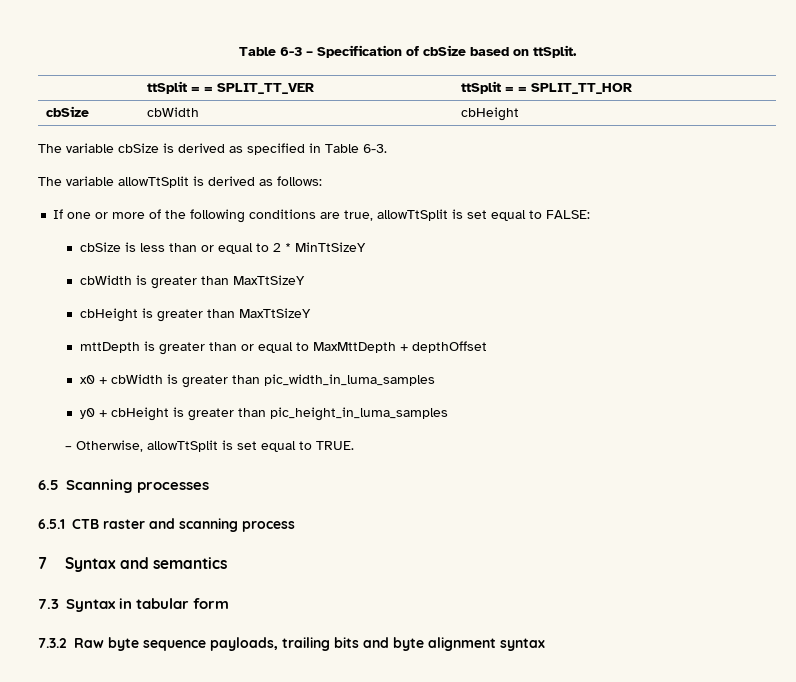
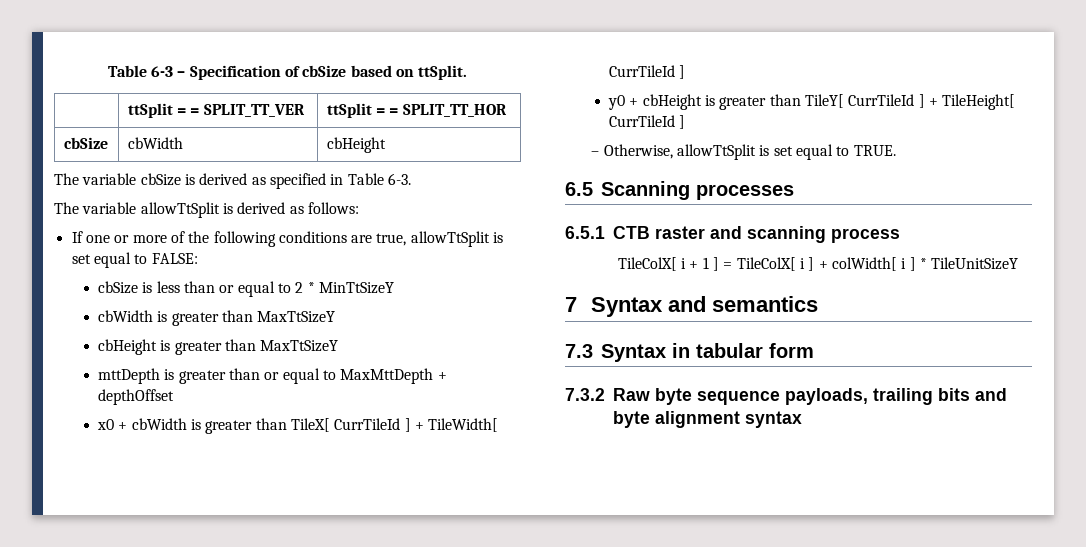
- x0 + cbWidth is greater than pic_width_in_luma_samples
+ x0 + cbWidth is greater than TileX[ CurrTileId ] + TileWidth[ CurrTileId ]
- y0 + cbHeight is greater than pic_height_in_luma_samples
+ y0 + cbHeight is greater than TileY[ CurrTileId ] + TileHeight[ CurrTileId ]
+ TileColX[ i + 1 ] = TileColX[ i ] + colWidth[ i ] * TileUnitSizeY

